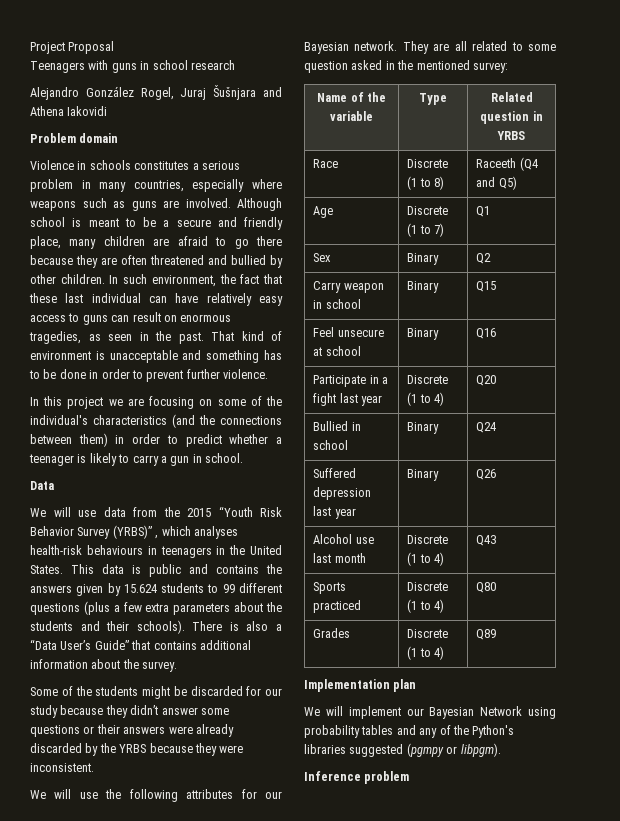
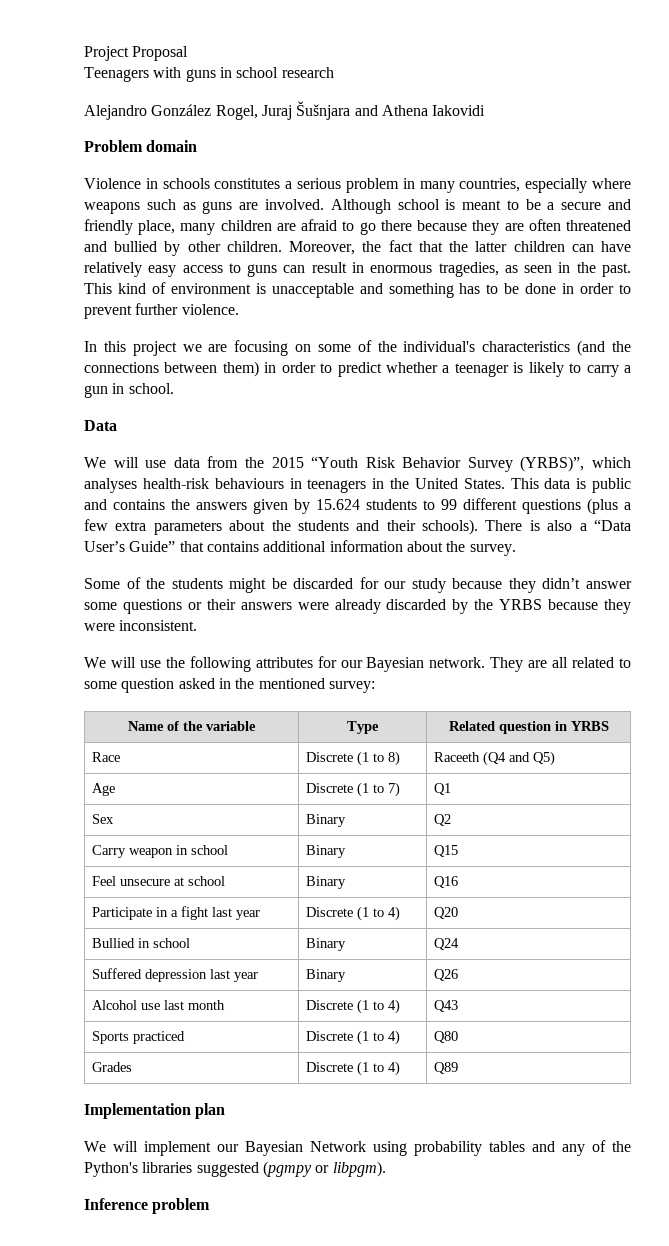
- In such environment, the fact that these last individual can have relatively easy access to guns can result on enormous tragedies, as seen in the past.
+ Moreover, the fact that the latter children can have relatively easy access to guns can result in enormous tragedies, as seen in the past.
- That kind of environment is unacceptable and something has to be done in order to prevent further violence.
+ This kind of environment is unacceptable and something has to be done in order to prevent further violence.
- We will use data from the 2015 “Youth Risk Behavior Survey (YRBS)” , which analyses health-risk behaviours in teenagers in the United States.
+ We will use data from the 2015 “Youth Risk Behavior Survey (YRBS)”, which analyses health-risk behaviours in teenagers in the United States.

